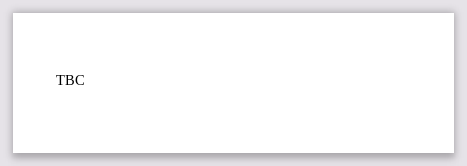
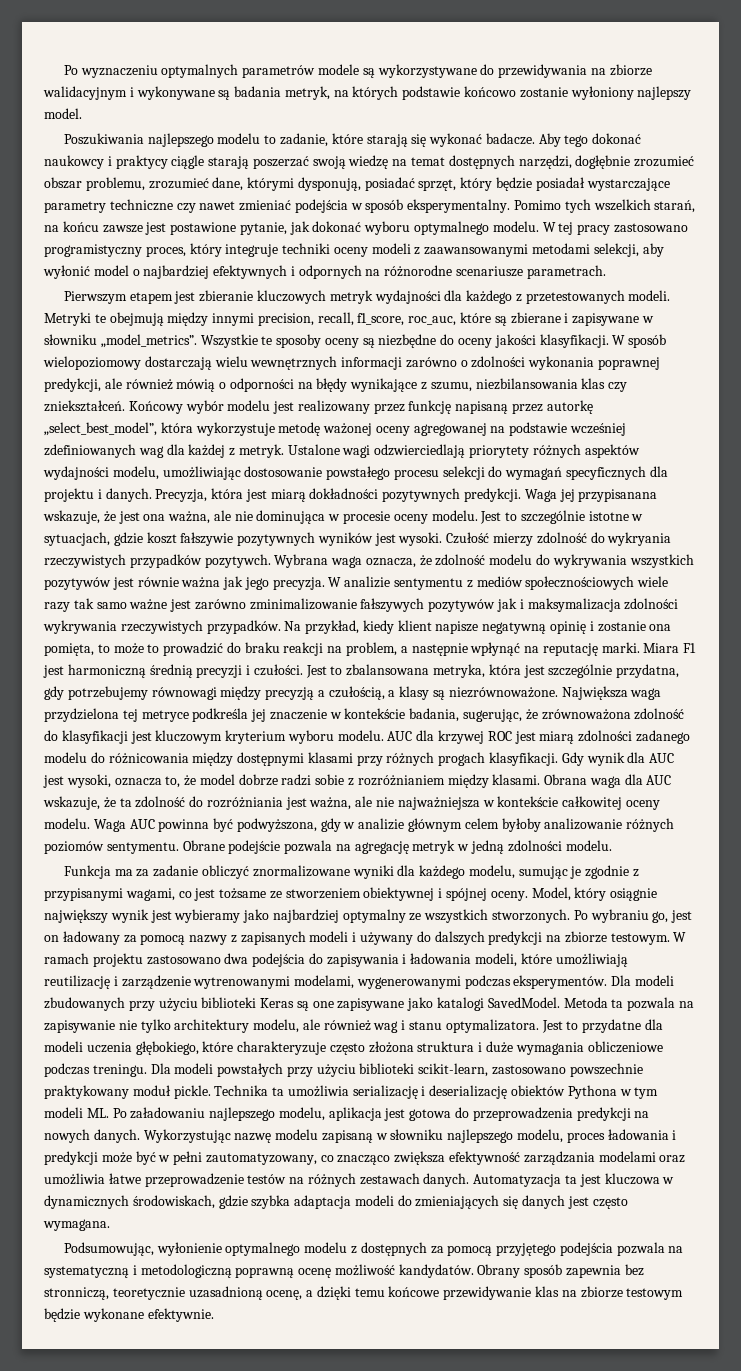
- TBC
+ Po wyznaczeniu optymalnych parametrów modele są wykorzystywane do przewidywania na zbiorze walidacyjnym i wykonywane są badania metryk, na których podstawie końcowo zostanie wyłoniony najlepszy model.
+ Poszukiwania najlepszego modelu to zadanie, które starają się wykonać badacze. Aby tego dokonać naukowcy i praktycy ciągle starają poszerzać swoją wiedzę na temat dostępnych narzędzi, dogłębnie zrozumieć obszar problemu, zrozumieć dane, którymi dysponują, posiadać sprzęt, który będzie posiadał wystarczające parametry techniczne czy nawet zmieniać podejścia w sposób eksperymentalny. Pomimo tych wszelkich starań, na końcu zawsze jest postawione pytanie, jak dokonać wyboru optymalnego modelu. W tej pracy zastosowano programistyczny proces, który integruje techniki oceny modeli z zaawansowanymi metodami selekcji, aby wyłonić model o najbardziej efektywnych i odpornych na różnorodne scenariusze parametrach.
+ Pierwszym etapem jest zbieranie kluczowych metryk wydajności dla każdego z przetestowanych modeli. Metryki te obejmują między innymi precision, recall, f1_score, roc_auc, które są zbierane i zapisywane w słowniku „model_metrics”. Wszystkie te sposoby oceny są niezbędne do oceny jakości klasyfikacji. W sposób wielopoziomowy dostarczają wielu wewnętrznych informacji zarówno o zdolności wykonania poprawnej predykcji, ale również mówią o odporności na błędy wynikające z szumu, niezbilansowania klas czy zniekształceń. Końcowy wybór modelu jest realizowany przez funkcję napisaną przez autorkę „select_best_model”, która wykorzystuje metodę ważonej oceny agregowanej na podstawie wcześniej zdefiniowanych wag dla każdej z metryk. Ustalone wagi odzwierciedlają priorytety różnych aspektów wydajności modelu, umożliwiając dostosowanie powstałego procesu selekcji do wymagań specyficznych dla projektu i danych. Precyzja, która jest miarą dokładności pozytywnych predykcji. Waga jej przypisanana wskazuje, że jest ona ważna, ale nie dominująca w procesie oceny modelu. Jest to szczególnie istotne w sytuacjach, gdzie koszt fałszywie pozytywnych wyników jest wysoki. Czułość mierzy zdolność do wykryania rzeczywistych przypadków pozytywch. Wybrana waga oznacza, że zdolność modelu do wykrywania wszystkich pozytywów jest równie ważna jak jego precyzja. W analizie sentymentu z mediów społecznościowych wiele razy tak samo ważne jest zarówno zminimalizowanie fałszywych pozytywów jak i maksymalizacja zdolności wykrywania rzeczywistych przypadków. Na przykład, kiedy klient napisze negatywną opinię i zostanie ona pomięta, to może to prowadzić do braku reakcji na problem, a następnie wpłynąć na reputację marki. Miara F1 jest harmoniczną średnią precyzji i czułości. Jest to zbalansowana metryka, która jest szczególnie przydatna, gdy potrzebujemy równowagi między precyzją a czułością, a klasy są niezrównoważone. Największa waga przydzielona tej metryce podkreśla jej znaczenie w kontekście badania, sugerując, że zrównoważona zdolność do klasyfikacji jest kluczowym kryterium wyboru modelu. AUC dla krzywej ROC jest miarą zdolności zadanego modelu do różnicowania między dostępnymi klasami przy różnych progach klasyfikacji. Gdy wynik dla AUC jest wysoki, oznacza to, że model dobrze radzi sobie z rozróżnianiem między klasami. Obrana waga dla AUC wskazuje, że ta zdolność do rozróżniania jest ważna, ale nie najważniejsza w kontekście całkowitej oceny modelu. Waga AUC powinna być podwyższona, gdy w analizie głównym celem byłoby analizowanie różnych poziomów sentymentu. Obrane podejście pozwala na agregację metryk w jedną zdolności modelu.
+ Funkcja ma za zadanie obliczyć znormalizowane wyniki dla każdego modelu, sumując je zgodnie z przypisanymi wagami, co jest tożsame ze stworzeniem obiektywnej i spójnej oceny. Model, który osiągnie największy wynik jest wybieramy jako najbardziej optymalny ze wszystkich stworzonych. Po wybraniu go, jest on ładowany za pomocą nazwy z zapisanych modeli i używany do dalszych predykcji na zbiorze testowym. W ramach projektu zastosowano dwa podejścia do zapisywania i ładowania modeli, które umożliwiają reutilizację i zarządzenie wytrenowanymi modelami, wygenerowanymi podczas eksperymentów. Dla modeli zbudowanych przy użyciu biblioteki Keras są one zapisywane jako katalogi SavedModel. Metoda ta pozwala na zapisywanie nie tylko architektury modelu, ale również wag i stanu optymalizatora. Jest to przydatne dla modeli uczenia głębokiego, które charakteryzuje często złożona struktura i duże wymagania obliczeniowe podczas treningu. Dla modeli powstałych przy użyciu biblioteki scikit-learn, zastosowano powszechnie praktykowany moduł pickle. Technika ta umożliwia serializację i deserializację obiektów Pythona w tym modeli ML. Po załadowaniu najlepszego modelu, aplikacja jest gotowa do przeprowadzenia predykcji na nowych danych. Wykorzystując nazwę modelu zapisaną w słowniku najlepszego modelu, proces ładowania i predykcji może być w pełni zautomatyzowany, co znacząco zwiększa efektywność zarządzania modelami oraz umożliwia łatwe przeprowadzenie testów na różnych zestawach danych. Automatyzacja ta jest kluczowa w dynamicznych środowiskach, gdzie szybka adaptacja modeli do zmieniających się danych jest często wymagana.
+ Podsumowując, wyłonienie optymalnego modelu z dostępnych za pomocą przyjętego podejścia pozwala na systematyczną i metodologiczną poprawną ocenę możliwość kandydatów. Obrany sposób zapewnia bez stronniczą, teoretycznie uzasadnioną ocenę, a dzięki temu końcowe przewidywanie klas na zbiorze testowym będzie wykonane efektywnie.

